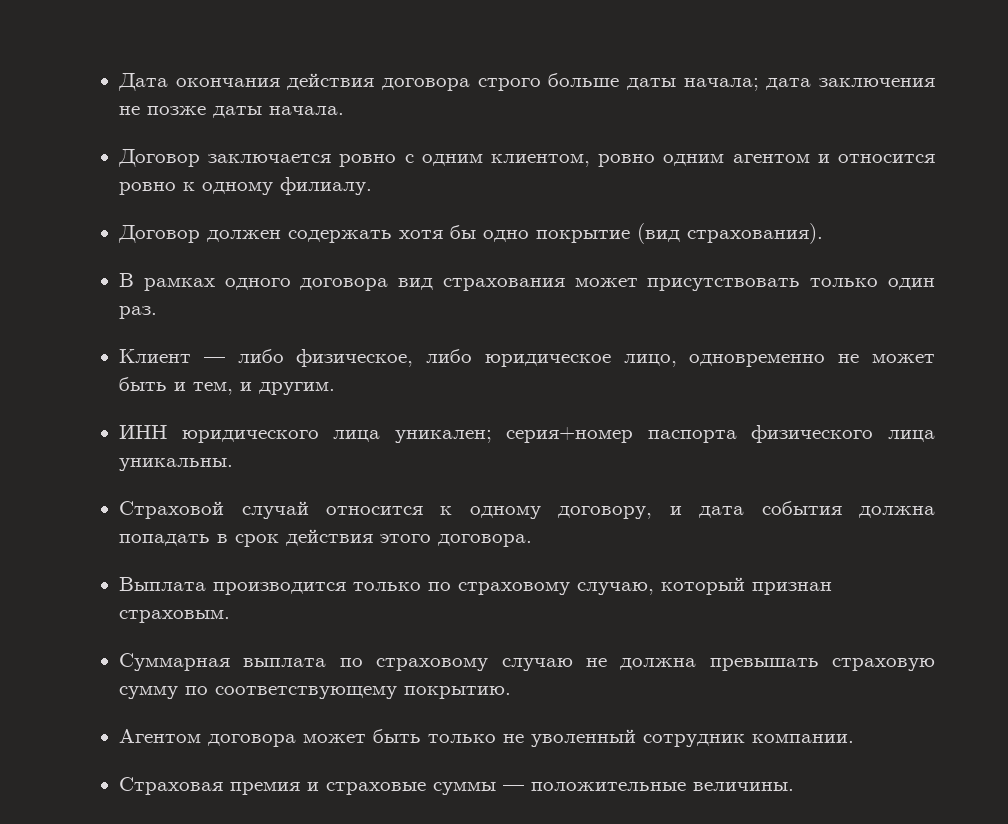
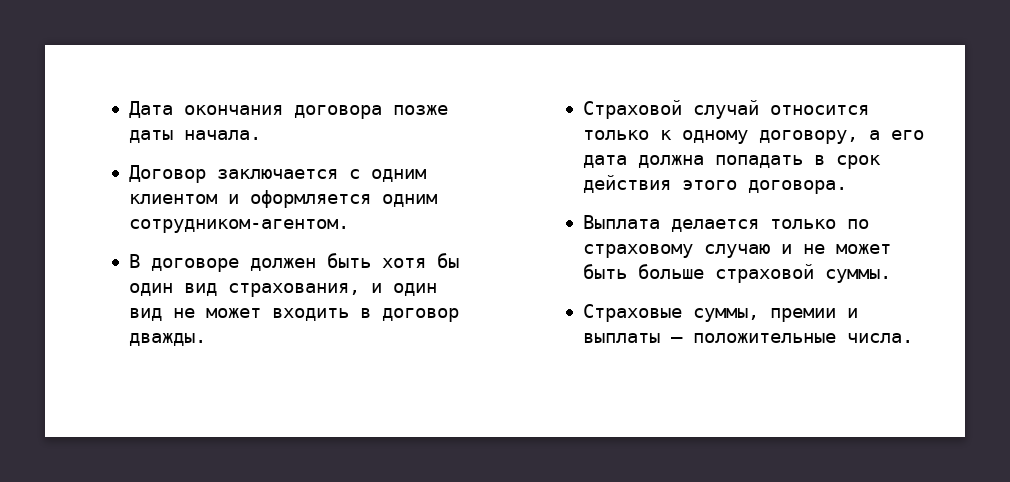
- Дата окончания действия договора строго больше даты начала; дата заключения не позже даты начала.
+ Дата окончания договора позже даты начала.
- Договор заключается ровно с одним клиентом, ровно одним агентом и относится ровно к одному филиалу.
- Договор должен содержать хотя бы одно покрытие (вид страхования).
- В рамках одного договора вид страхования может присутствовать только один раз.
- Клиент — либо физическое, либо юридическое лицо, одновременно не может быть и тем, и другим.
- ИНН юридического лица уникален; серия+номер паспорта физического лица уникальны.
+ Договор заключается с одним клиентом и оформляется одним сотрудником-агентом.
+ В договоре должен быть хотя бы один вид страхования, и один вид не может входить в договор дважды.
- Страховой случай относится к одному договору, и дата события должна попадать в срок действия этого договора.
+ Страховой случай относится только к одному договору, а его дата должна попадать в срок действия этого договора.
- Выплата производится только по страховому случаю, который признан страховым.
- Суммарная выплата по страховому случаю не должна превышать страховую сумму по соответствующему покрытию.
- Агентом договора может быть только не уволенный сотрудник компании.
- Страховая премия и страховые суммы — положительные величины.
+ Выплата делается только по страховому случаю и не может быть больше страховой суммы.
+ Страховые суммы, премии и выплаты — положительные числа.

